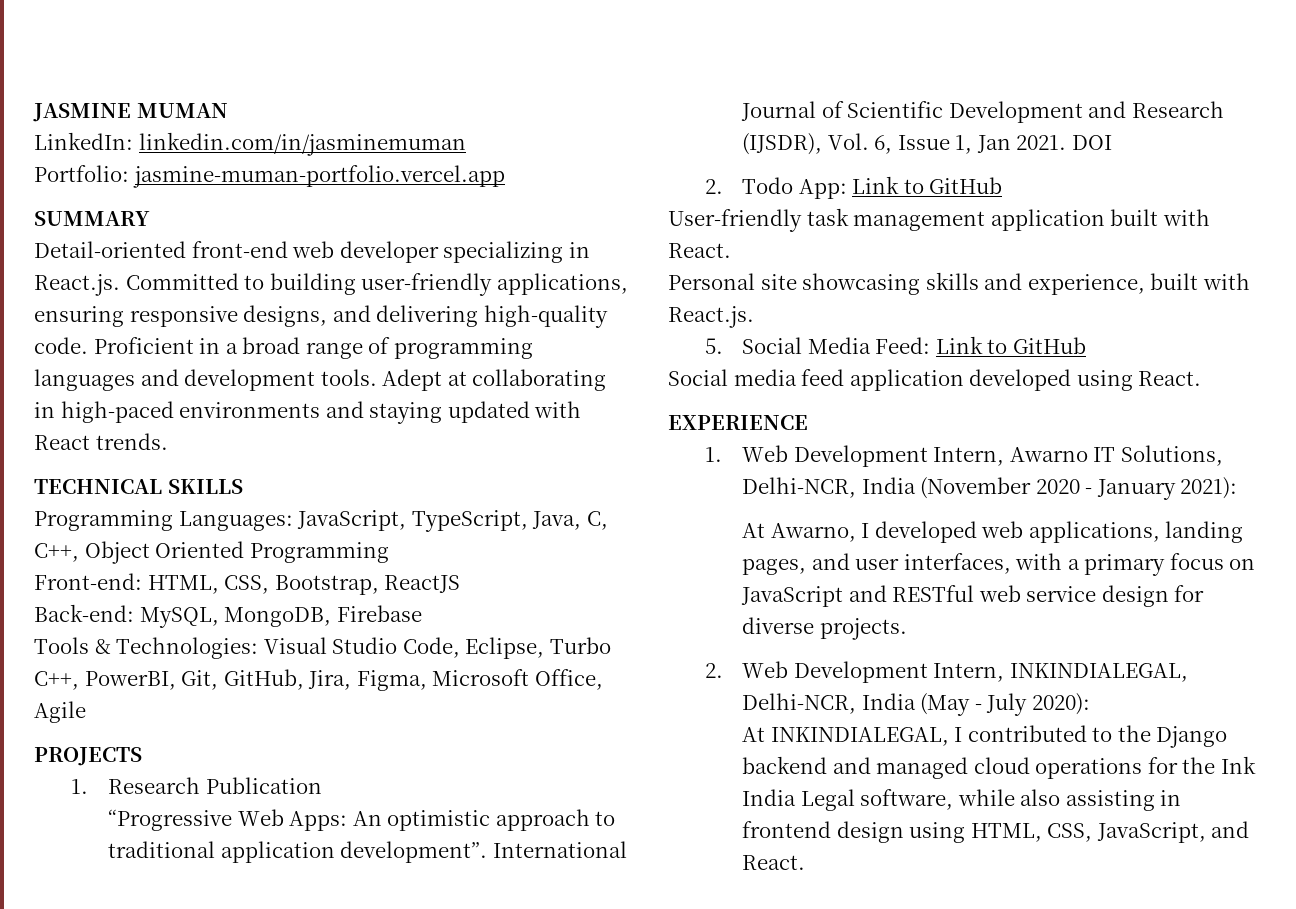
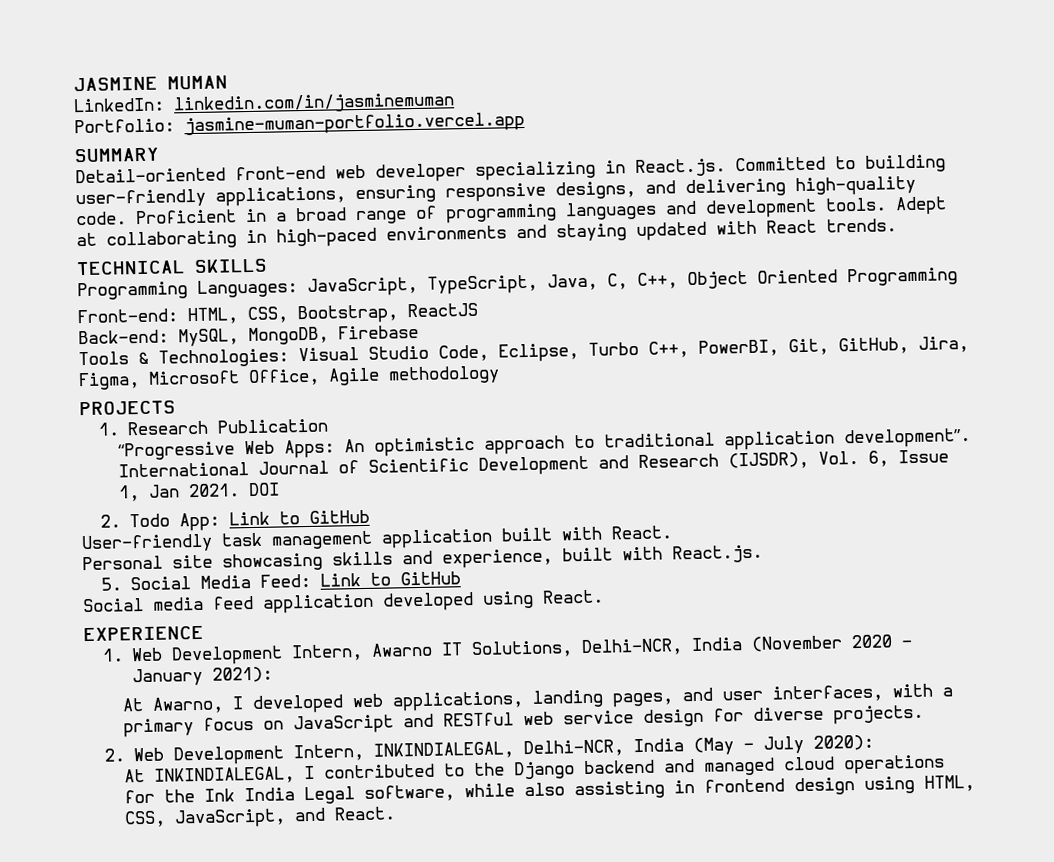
- Tools & Technologies: Visual Studio Code, Eclipse, Turbo C++, PowerBI, Git, GitHub, Jira, Figma, Microsoft Office, Agile
+ Tools & Technologies: Visual Studio Code, Eclipse, Turbo C++, PowerBI, Git, GitHub, Jira, Figma, Microsoft Office, Agile methodology

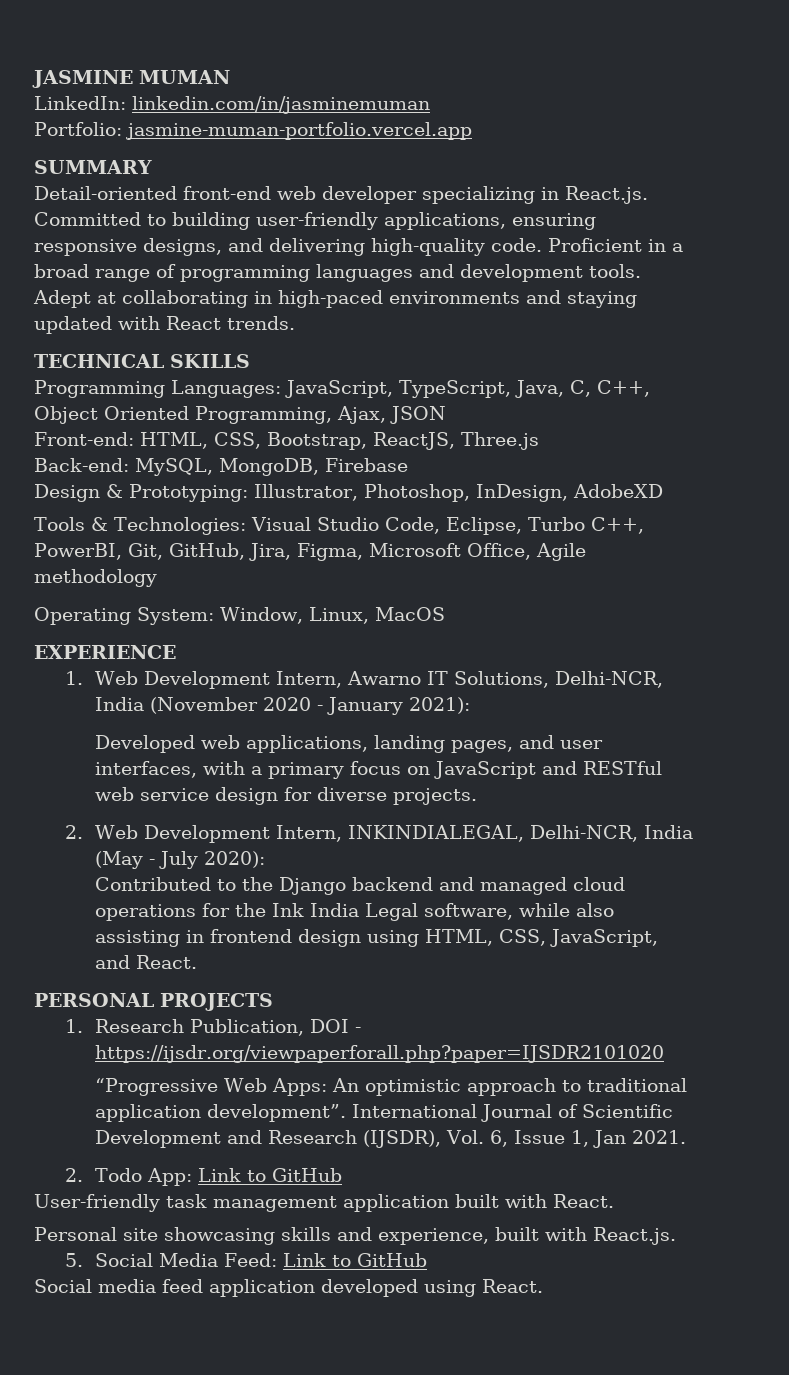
- Programming Languages: JavaScript, TypeScript, Java, C, C++, Object Oriented Programming
+ Programming Languages: JavaScript, TypeScript, Java, C, C++, Object Oriented Programming, Ajax, JSON
- Front-end: HTML, CSS, Bootstrap, ReactJS
+ Front-end: HTML, CSS, Bootstrap, ReactJS, Three.js
+ Design & Prototyping: Illustrator, Photoshop, InDesign, AdobeXD
- PROJECTS
+ Operating System: Window, Linux, MacOS
+ EXPERIENCE
+ 1. Web Development Intern, Awarno IT Solutions, Delhi-NCR, India (November 2020 - January 2021):
+ Developed web applications, landing pages, and user interfaces, with a primary focus on JavaScript and RESTful web service design for diverse projects.
+ 2. Web Development Intern, INKINDIALEGAL, Delhi-NCR, India (May - July 2020):
+ Contributed to the Django backend and managed cloud operations for the Ink India Legal software, while also assisting in frontend design using HTML, CSS, JavaScript, and React.
+ PERSONAL PROJECTS
- 1. Research Publication
+ 1. Research Publication, DOI - https://ijsdr.org/viewpaperforall.php?paper=IJSDR2101020
- DOI
- EXPERIENCE
- 1. Web Development Intern, Awarno IT Solutions, Delhi-NCR, India (November 2020 - January 2021):
- At Awarno, I developed web applications, landing pages, and user interfaces, with a primary focus on JavaScript and RESTful web service design for diverse projects.
- 2. Web Development Intern, INKINDIALEGAL, Delhi-NCR, India (May - July 2020):
- At INKINDIALEGAL, I contributed to the Django backend and managed cloud operations for the Ink India Legal software, while also assisting in frontend design using HTML, CSS, JavaScript, and React.

